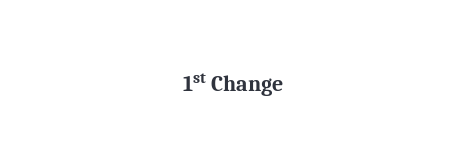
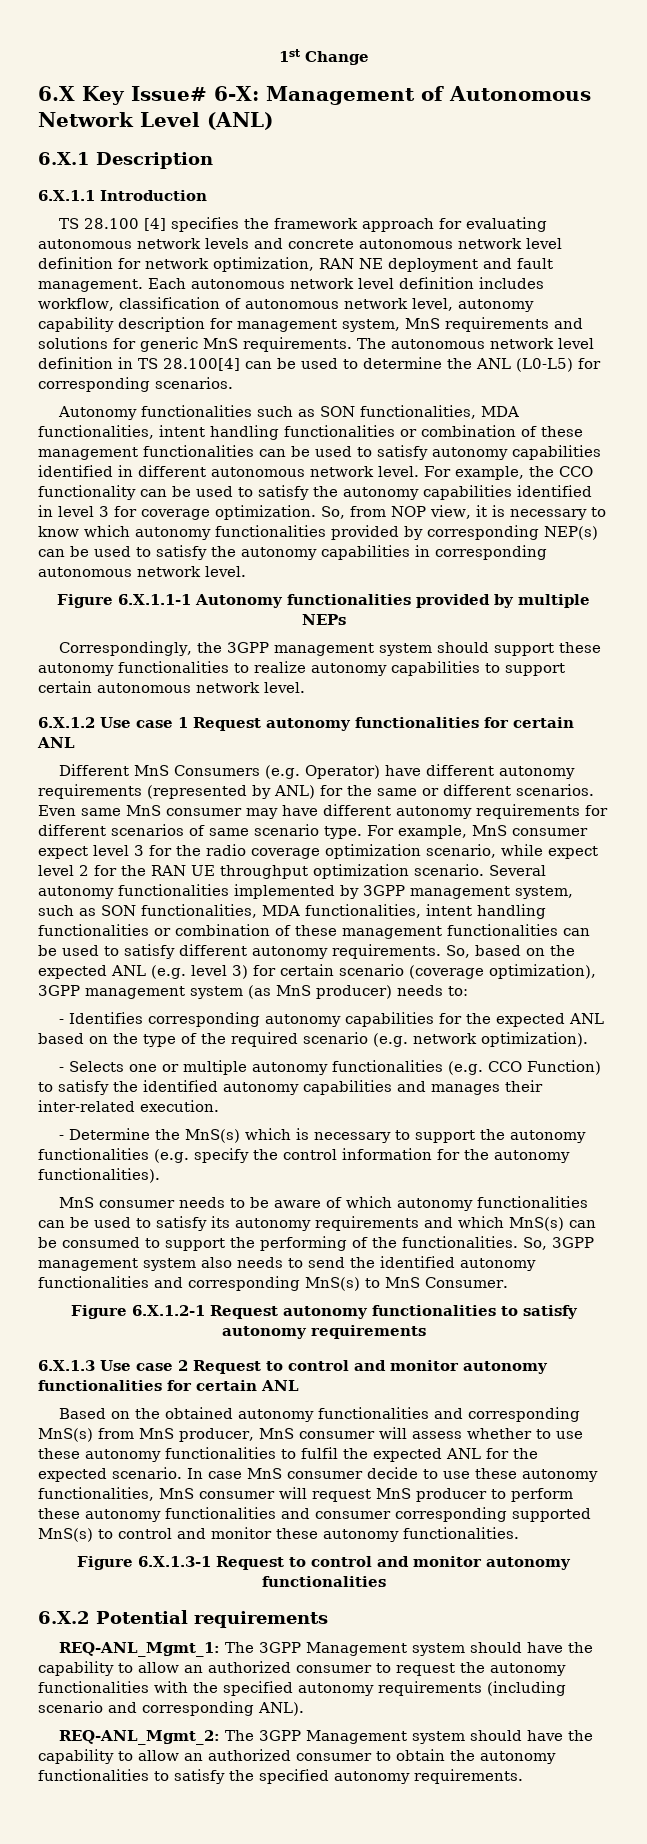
+ 6.X Key Issue# 6-X: Management of Autonomous Network Level (ANL)
+ 6.X.1 Description
+ 6.X.1.1 Introduction
+ TS 28.100 [4] specifies the framework approach for evaluating autonomous network levels and concrete autonomous network level definition for network optimization, RAN NE deployment and fault management. Each autonomous network level definition includes workflow, classification of autonomous network level, autonomy capability description for management system, MnS requirements and solutions for generic MnS requirements. The autonomous network level definition in TS 28.100[4] can be used to determine the ANL (L0-L5) for corresponding scenarios.
+ Autonomy functionalities such as SON functionalities, MDA functionalities, intent handling functionalities or combination of these management functionalities can be used to satisfy autonomy capabilities identified in different autonomous network level. For example, the CCO functionality can be used to satisfy the autonomy capabilities identified in level 3 for coverage optimization. So, from NOP view, it is necessary to know which autonomy functionalities provided by corresponding NEP(s) can be used to satisfy the autonomy capabilities in corresponding autonomous network level.
+ Figure 6.X.1.1-1 Autonomy functionalities provided by multiple NEPs
+ Correspondingly, the 3GPP management system should support these autonomy functionalities to realize autonomy capabilities to support certain autonomous network level.
+ 6.X.1.2 Use case 1 Request autonomy functionalities for certain ANL
+ Different MnS Consumers (e.g. Operator) have different autonomy requirements (represented by ANL) for the same or different scenarios. Even same MnS consumer may have different autonomy requirements for different scenarios of same scenario type. For example, MnS consumer expect level 3 for the radio coverage optimization scenario, while expect level 2 for the RAN UE throughput optimization scenario. Several autonomy functionalities implemented by 3GPP management system, such as SON functionalities, MDA functionalities, intent handling functionalities or combination of these management functionalities can be used to satisfy different autonomy requirements. So, based on the expected ANL (e.g. level 3) for certain scenario (coverage optimization), 3GPP management system (as MnS producer) needs to:
+ - Identifies corresponding autonomy capabilities for the expected ANL based on the type of the required scenario (e.g. network optimization).
+ - Selects one or multiple autonomy functionalities (e.g. CCO Function) to satisfy the identified autonomy capabilities and manages their inter-related execution.
+ - Determine the MnS(s) which is necessary to support the autonomy functionalities (e.g. specify the control information for the autonomy functionalities).
+ MnS consumer needs to be aware of which autonomy functionalities can be used to satisfy its autonomy requirements and which MnS(s) can be consumed to support the performing of the functionalities. So, 3GPP management system also needs to send the identified autonomy functionalities and corresponding MnS(s) to MnS Consumer.
+ Figure 6.X.1.2-1 Request autonomy functionalities to satisfy autonomy requirements
+ 6.X.1.3 Use case 2 Request to control and monitor autonomy functionalities for certain ANL
+ Based on the obtained autonomy functionalities and corresponding MnS(s) from MnS producer, MnS consumer will assess whether to use these autonomy functionalities to fulfil the expected ANL for the expected scenario. In case MnS consumer decide to use these autonomy functionalities, MnS consumer will request MnS producer to perform these autonomy functionalities and consumer corresponding supported MnS(s) to control and monitor these autonomy functionalities.
+ Figure 6.X.1.3-1 Request to control and monitor autonomy functionalities
+ 6.X.2 Potential requirements
+ REQ-ANL_Mgmt_1: The 3GPP Management system should have the capability to allow an authorized consumer to request the autonomy functionalities with the specified autonomy requirements (including scenario and corresponding ANL).
+ REQ-ANL_Mgmt_2: The 3GPP Management system should have the capability to allow an authorized consumer to obtain the autonomy functionalities to satisfy the specified autonomy requirements.

